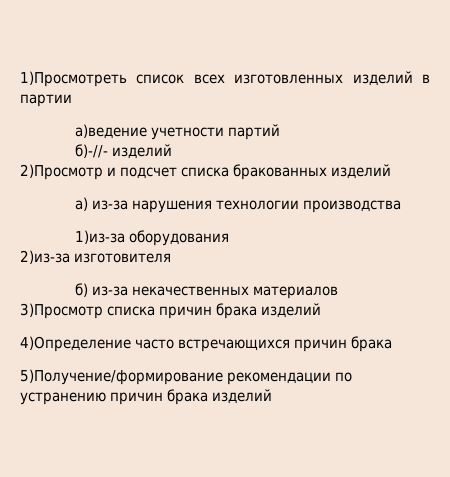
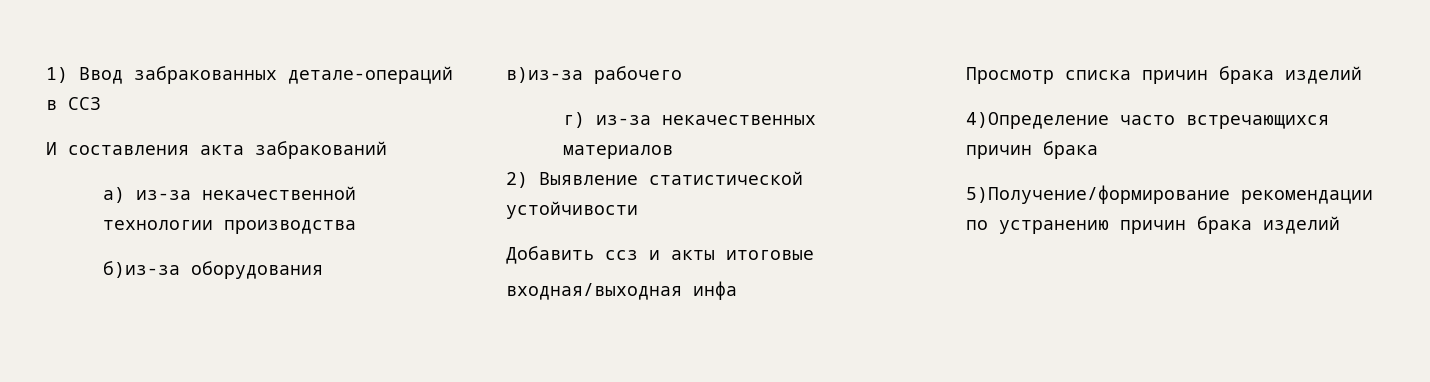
- 1)Просмотреть список всех изготовленных изделий в партии
- а)ведение учетности партий
- б)-//- изделий
- 2)Просмотр и подсчет списка бракованных изделий
+ 1) Ввод забракованных детале-операций в ССЗ
+ И составления акта забракований
- а) из-за нарушения технологии производства
+ а) из-за некачественной технологии производства
- 1)из-за оборудования
+ б)из-за оборудования
- 2)из-за изготовителя
- б) из-за некачественных материалов
+ в)из-за рабочего
+ г) из-за некачественных материалов
- 3)Просмотр списка причин брака изделий
+ 2) Выявление статистической устойчивости
+ Добавить ссз и акты итоговые
+ входная/выходная инфа
+ Просмотр списка причин брака изделий

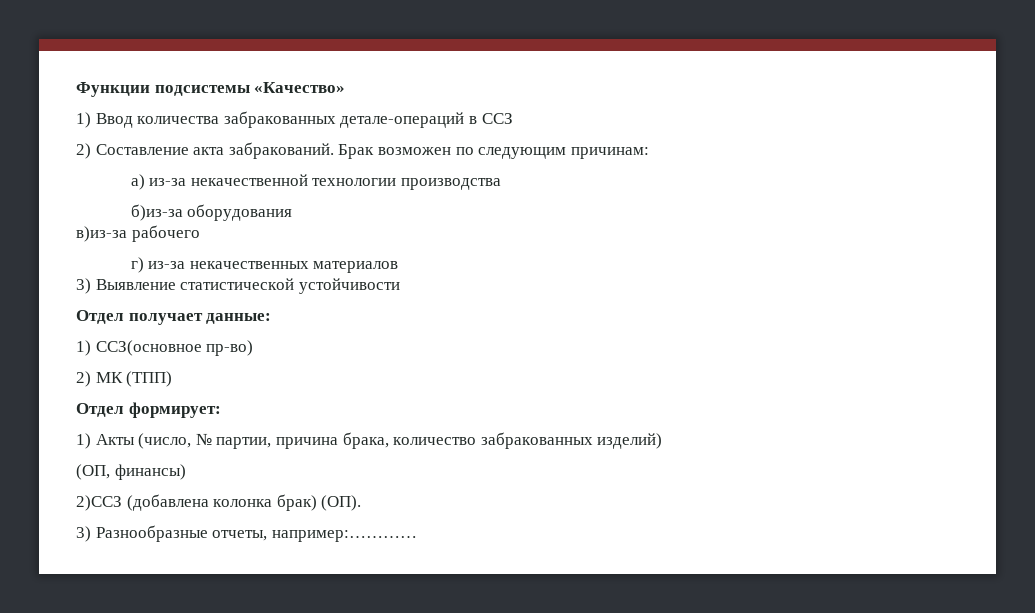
+ Функции подсистемы «Качество»
- 1) Ввод забракованных детале-операций в ССЗ
+ 1) Ввод количества забракованных детале-операций в ССЗ
- И составления акта забракований
+ 2) Составление акта забракований. Брак возможен по следующим причинам:
- 2) Выявление статистической устойчивости
+ 3) Выявление статистической устойчивости
- Добавить ссз и акты итоговые
- входная/выходная инфа
- Просмотр списка причин брака изделий
- 4)Определение часто встречающихся причин брака
- 5)Получение/формирование рекомендации по устранению причин брака изделий
+ Отдел получает данные:
+ 1) ССЗ(основное пр-во)
+ 2) МК (ТПП)
+ Отдел формирует:
+ 1) Акты (число, № партии, причина брака, количество забракованных изделий)
+ (ОП, финансы)
+ 2)ССЗ (добавлена колонка брак) (ОП).
+ 3) Разнообразные отчеты, например:…………

